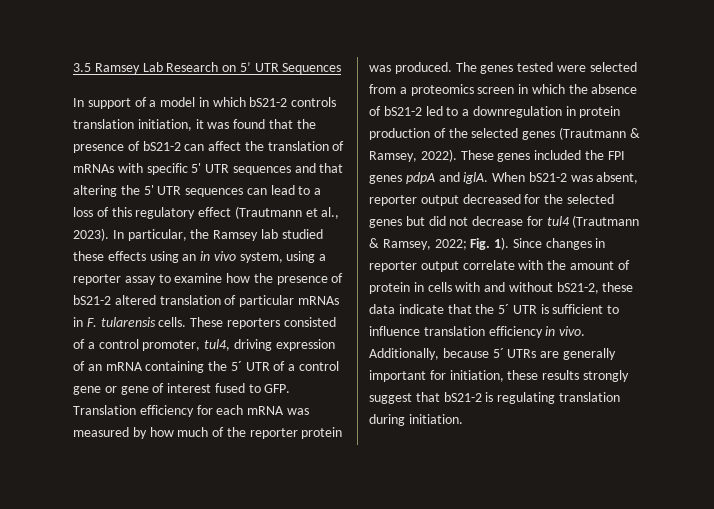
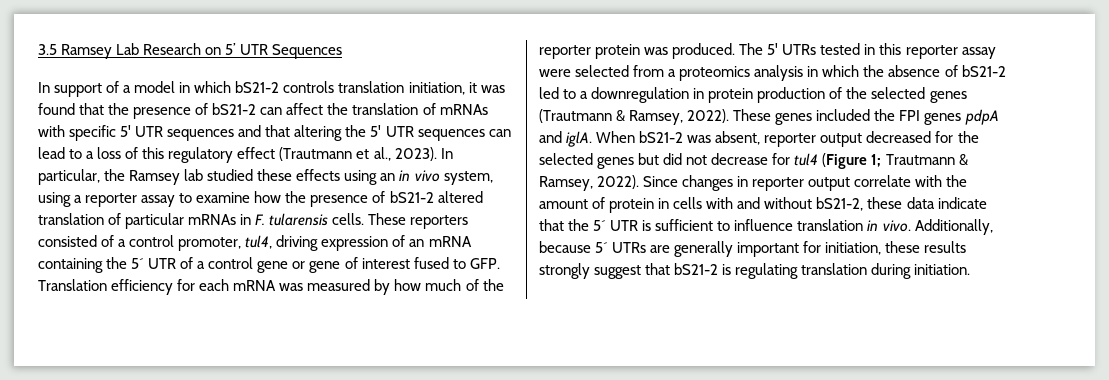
- The genes tested were selected from a proteomics screen in which the absence of bS21-2 led to a downregulation in protein production of the selected genes (Trautmann & Ramsey, 2022).
+ The 5' UTRs tested in this reporter assay were selected from a proteomics analysis in which the absence of bS21-2 led to a downregulation in protein production of the selected genes (Trautmann & Ramsey, 2022).
- When bS21-2 was absent, reporter output decreased for the selected genes but did not decrease for tul4 (Trautmann & Ramsey, 2022; Fig. 1).
+ When bS21-2 was absent, reporter output decreased for the selected genes but did not decrease for tul4 (Figure 1; Trautmann & Ramsey, 2022).
- Since changes in reporter output correlate with the amount of protein in cells with and without bS21-2, these data indicate that the 5´ UTR is sufficient to influence translation efficiency in vivo.
+ Since changes in reporter output correlate with the amount of protein in cells with and without bS21-2, these data indicate that the 5´ UTR is sufficient to influence translation in vivo.

